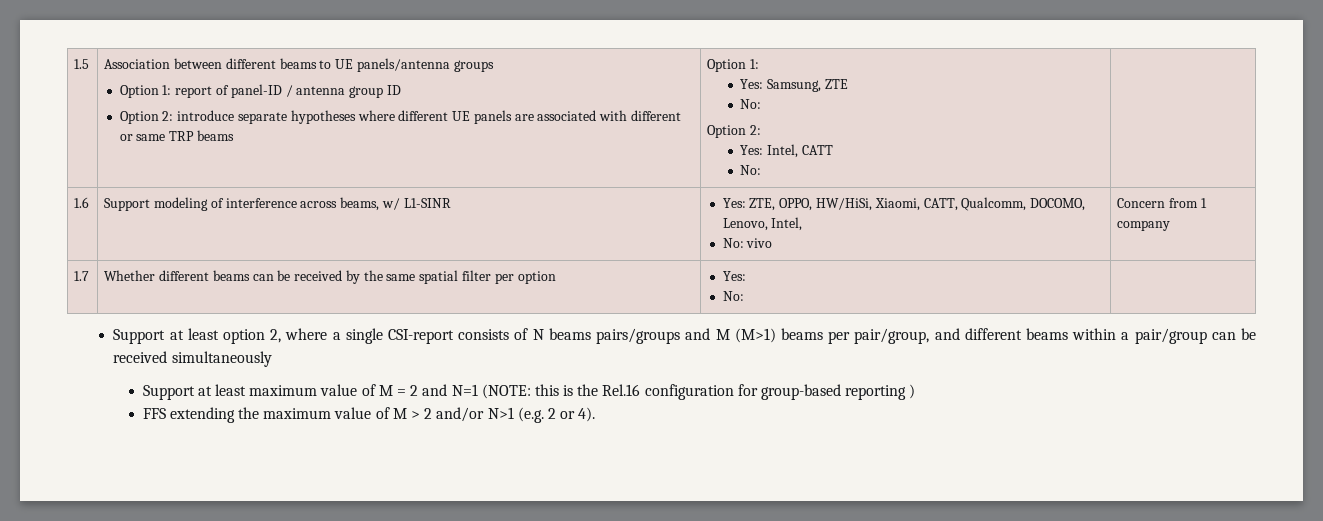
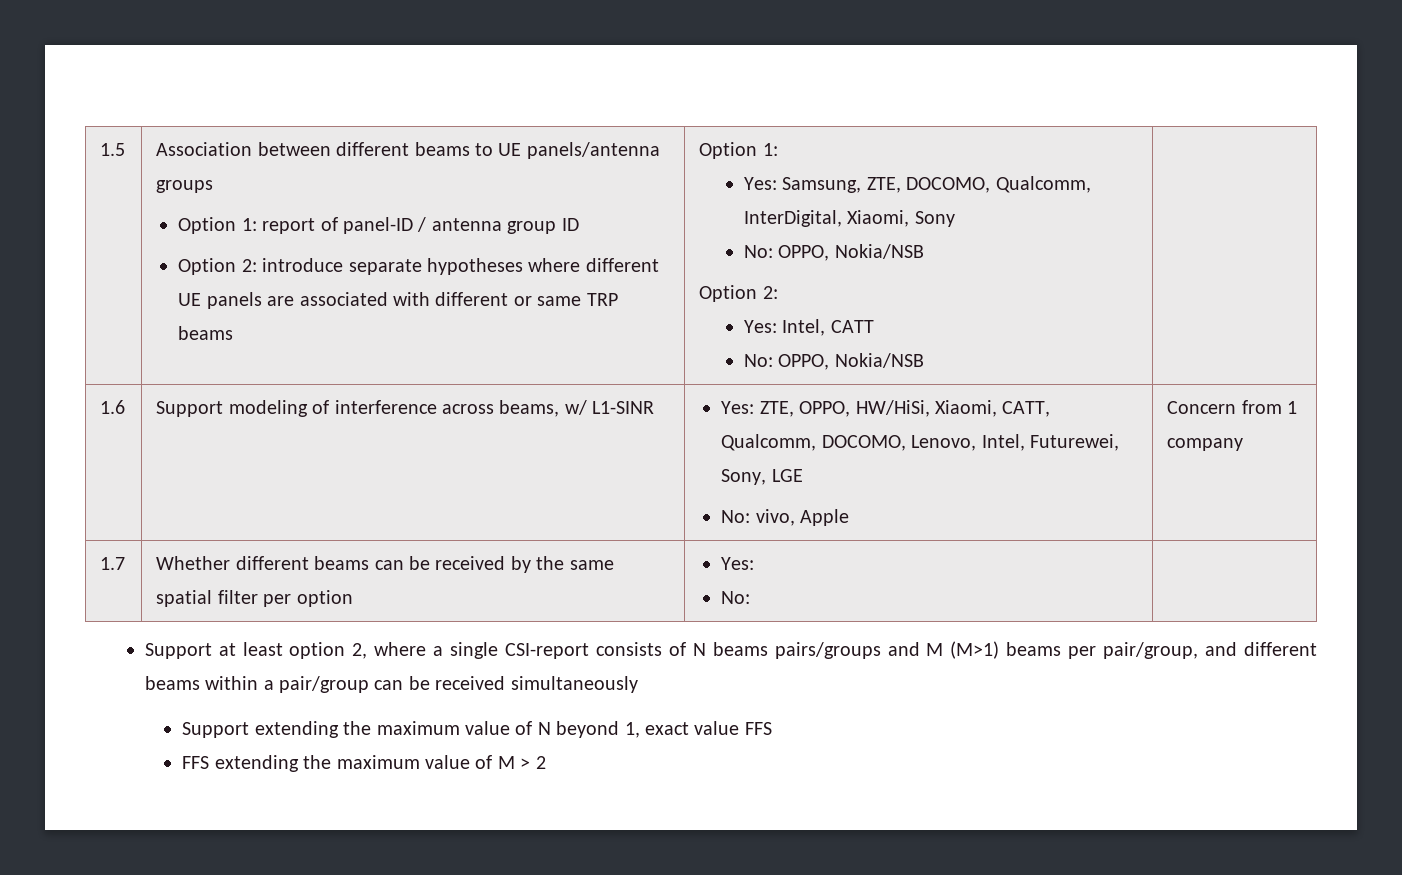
- Yes: Samsung, ZTE
- No:
+ Yes: Samsung, ZTE, DOCOMO, Qualcomm, InterDigital, Xiaomi, Sony
+ No: OPPO, Nokia/NSB
  Yes: Intel, CATT
- No:
+ No: OPPO, Nokia/NSB
- 1.6 | Support modeling of interference across beams, w/ L1-SINR | Yes: ZTE, OPPO, HW/HiSi, Xiaomi, CATT, Qualcomm, DOCOMO, Lenovo, Intel,
- No: vivo | Concern from 1 company
+ 1.6 | Support modeling of interference across beams, w/ L1-SINR | Yes: ZTE, OPPO, HW/HiSi, Xiaomi, CATT, Qualcomm, DOCOMO, Lenovo, Intel, Futurewei, Sony, LGE
+ No: vivo, Apple | Concern from 1 company
- Support at least maximum value of M = 2 and N=1 (NOTE: this is the Rel.16 configuration for group-based reporting )
+ Support extending the maximum value of N beyond 1, exact value FFS
- FFS extending the maximum value of M > 2 and/or N>1 (e.g. 2 or 4).
+ FFS extending the maximum value of M > 2

